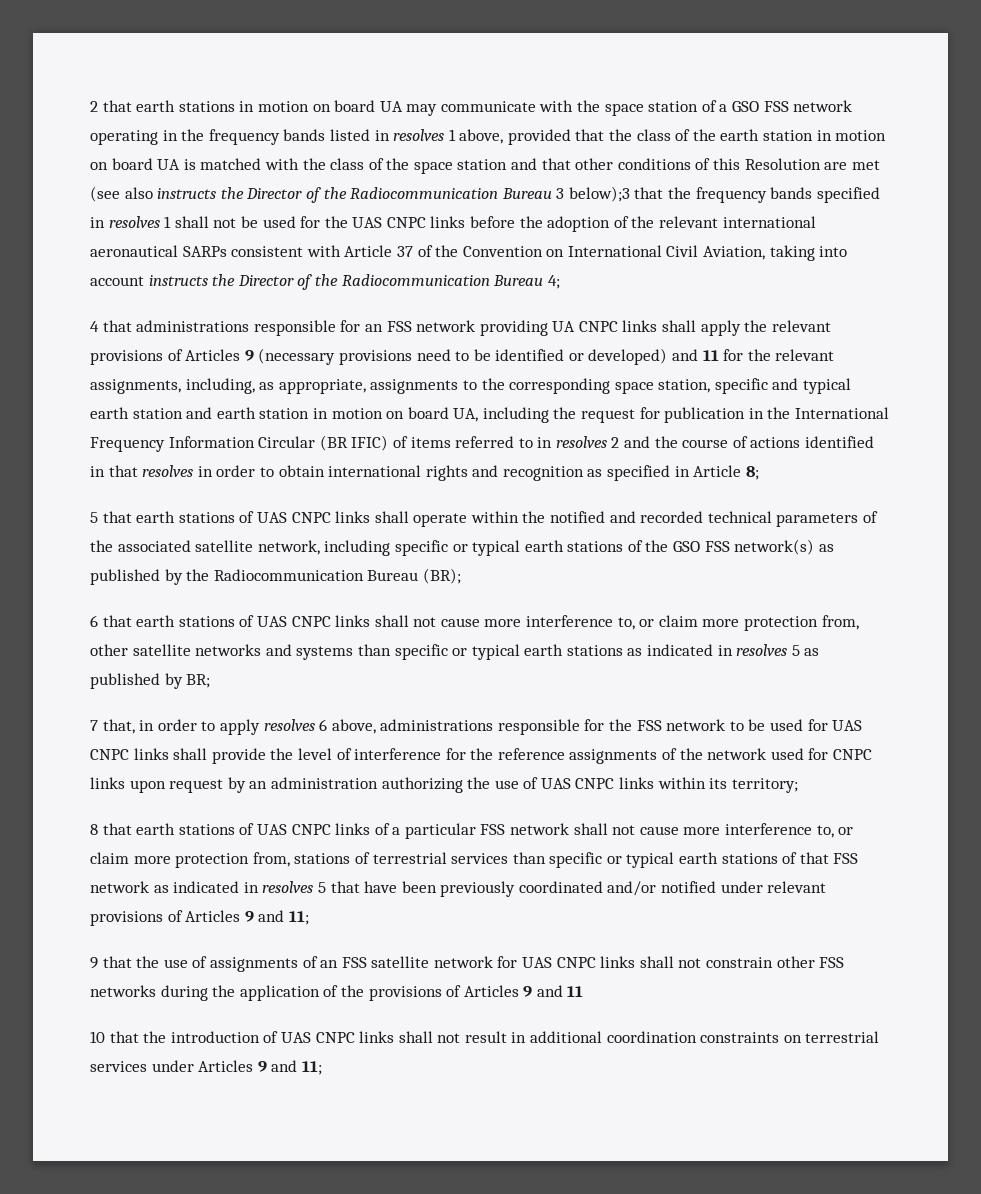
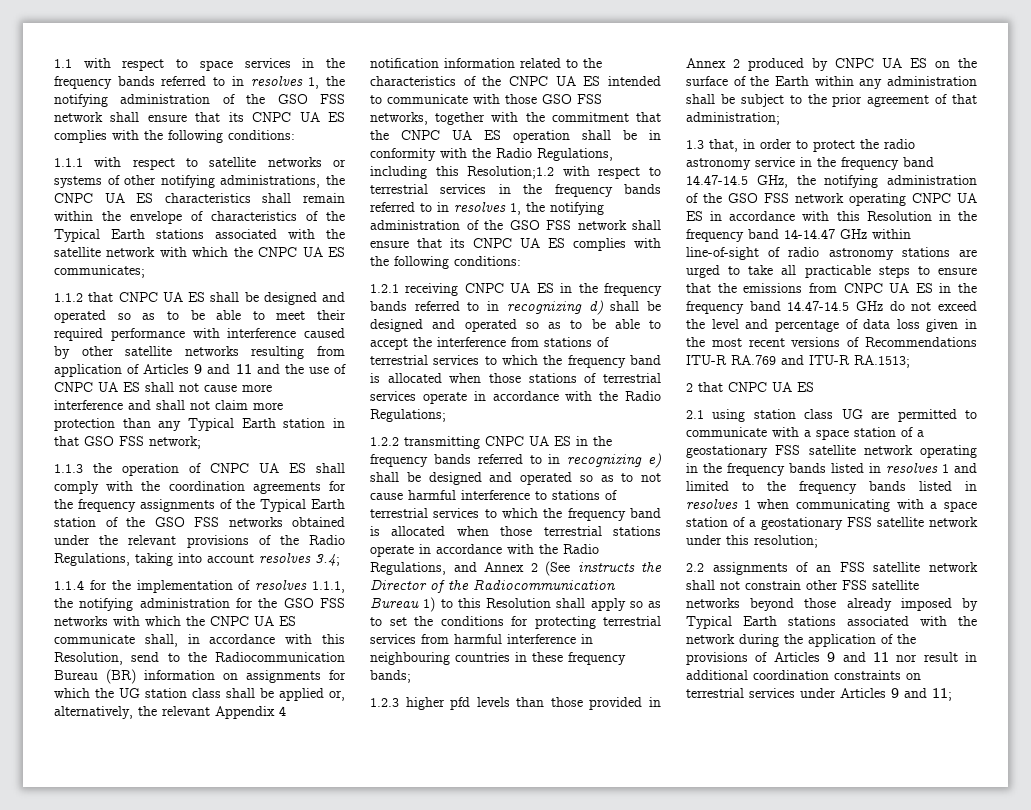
- 2 that earth stations in motion on board UA may communicate with the space station of a GSO FSS network operating in the frequency bands listed in resolves 1 above, provided that the class of the earth station in motion on board UA is matched with the class of the space station and that other conditions of this Resolution are met (see also instructs the Director of the Radiocommunication Bureau 3 below);3 that the frequency bands specified in resolves 1 shall not be used for the UAS CNPC links before the adoption of the relevant international aeronautical SARPs consistent with Article 37 of the Convention on International Civil Aviation, taking into account instructs the Director of the Radiocommunication Bureau 4;
- 4 that administrations responsible for an FSS network providing UA CNPC links shall apply the relevant provisions of Articles 9 (necessary provisions need to be identified or developed) and 11 for the relevant assignments, including, as appropriate, assignments to the corresponding space station, specific and typical earth station and earth station in motion on board UA, including the request for publication in the International Frequency Information Circular (BR IFIC) of items referred to in resolves 2 and the course of actions identified in that resolves in order to obtain international rights and recognition as specified in Article 8;
- 5 that earth stations of UAS CNPC links shall operate within the notified and recorded technical parameters of the associated satellite network, including specific or typical earth stations of the GSO FSS network(s) as published by the Radiocommunication Bureau (BR);
- 6 that earth stations of UAS CNPC links shall not cause more interference to, or claim more protection from, other satellite networks and systems than specific or typical earth stations as indicated in resolves 5 as published by BR;
- 7 that, in order to apply resolves 6 above, administrations responsible for the FSS network to be used for UAS CNPC links shall provide the level of interference for the reference assignments of the network used for CNPC links upon request by an administration authorizing the use of UAS CNPC links within its territory;
- 8 that earth stations of UAS CNPC links of a particular FSS network shall not cause more interference to, or claim more protection from, stations of terrestrial services than specific or typical earth stations of that FSS network as indicated in resolves 5 that have been previously coordinated and/or notified under relevant provisions of Articles 9 and 11;
- 9 that the use of assignments of an FSS satellite network for UAS CNPC links shall not constrain other FSS networks during the application of the provisions of Articles 9 and 11
- 10 that the introduction of UAS CNPC links shall not result in additional coordination constraints on terrestrial services under Articles 9 and 11;
+ 1.1 with respect to space services in the frequency bands referred to in resolves 1, the notifying administration of the GSO FSS network shall ensure that its CNPC UA ES complies with the following conditions:
+ 1.1.1 with respect to satellite networks or systems of other notifying administrations, the CNPC UA ES characteristics shall remain within the envelope of characteristics of the Typical Earth stations associated with the satellite network with which the CNPC UA ES communicates;
+ 1.1.2 that CNPC UA ES shall be designed and operated so as to be able to meet their required performance with interference caused by other satellite networks resulting from application of Articles 9 and 11 and the use of CNPC UA ES shall not cause more interference and shall not claim more protection than any Typical Earth station in that GSO FSS network;
+ 1.1.3 the operation of CNPC UA ES shall comply with the coordination agreements for the frequency assignments of the Typical Earth station of the GSO FSS networks obtained under the relevant provisions of the Radio Regulations, taking into account resolves 3.4;
+ 1.1.4 for the implementation of resolves 1.1.1, the notifying administration for the GSO FSS networks with which the CNPC UA ES communicate shall, in accordance with this Resolution, send to the Radiocommunication Bureau (BR) information on assignments for which the UG station class shall be applied or, alternatively, the relevant Appendix 4 notification information related to the characteristics of the CNPC UA ES intended to communicate with those GSO FSS networks, together with the commitment that the CNPC UA ES operation shall be in conformity with the Radio Regulations, including this Resolution;1.2 with respect to terrestrial services in the frequency bands referred to in resolves 1, the notifying administration of the GSO FSS network shall ensure that its CNPC UA ES complies with the following conditions:
+ 1.2.1 receiving CNPC UA ES in the frequency bands referred to in recognizing d) shall be designed and operated so as to be able to accept the interference from stations of terrestrial services to which the frequency band is allocated when those stations of terrestrial services operate in accordance with the Radio Regulations;
+ 1.2.2 transmitting CNPC UA ES in the frequency bands referred to in recognizing e) shall be designed and operated so as to not cause harmful interference to stations of terrestrial services to which the frequency band is allocated when those terrestrial stations operate in accordance with the Radio Regulations, and Annex 2 (See instructs the Director of the Radiocommunication Bureau 1) to this Resolution shall apply so as to set the conditions for protecting terrestrial services from harmful interference in neighbouring countries in these frequency bands;
+ 1.2.3 higher pfd levels than those provided in Annex 2 produced by CNPC UA ES on the surface of the Earth within any administration shall be subject to the prior agreement of that administration;
+ 1.3 that, in order to protect the radio astronomy service in the frequency band 14.47-14.5 GHz, the notifying administration of the GSO FSS network operating CNPC UA ES in accordance with this Resolution in the frequency band 14-14.47 GHz within line-of-sight of radio astronomy stations are urged to take all practicable steps to ensure that the emissions from CNPC UA ES in the frequency band 14.47-14.5 GHz do not exceed the level and percentage of data loss given in the most recent versions of Recommendations ITU-R RA.769 and ITU-R RA.1513;
+ 2 that CNPC UA ES
+ 2.1 using station class UG are permitted to communicate with a space station of a geostationary FSS satellite network operating in the frequency bands listed in resolves 1 and limited to the frequency bands listed in resolves 1 when communicating with a space station of a geostationary FSS satellite network under this resolution;
+ 2.2 assignments of an FSS satellite network shall not constrain other FSS satellite networks beyond those already imposed by Typical Earth stations associated with the network during the application of the provisions of Articles 9 and 11 nor result in additional coordination constraints on terrestrial services under Articles 9 and 11;

